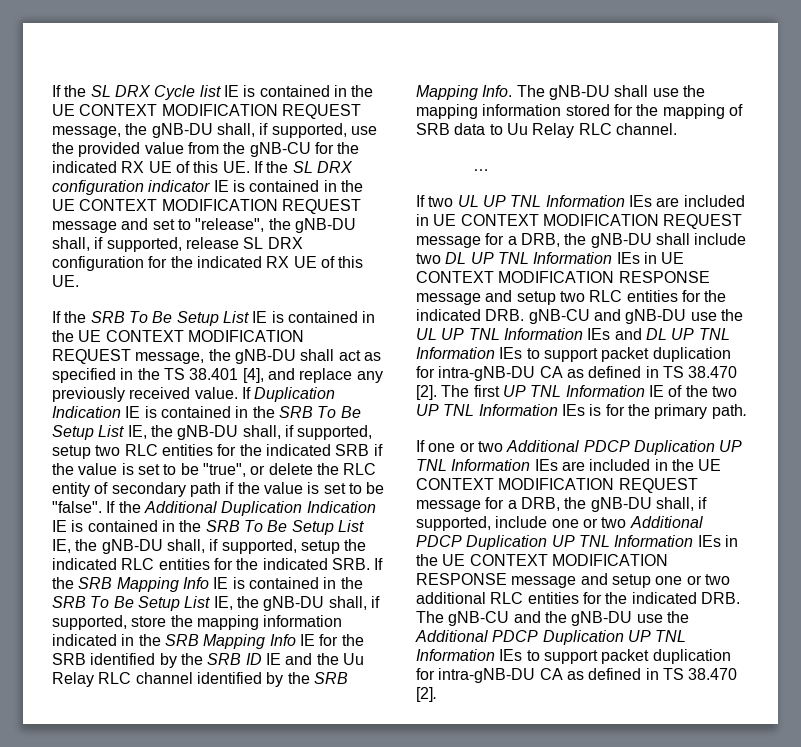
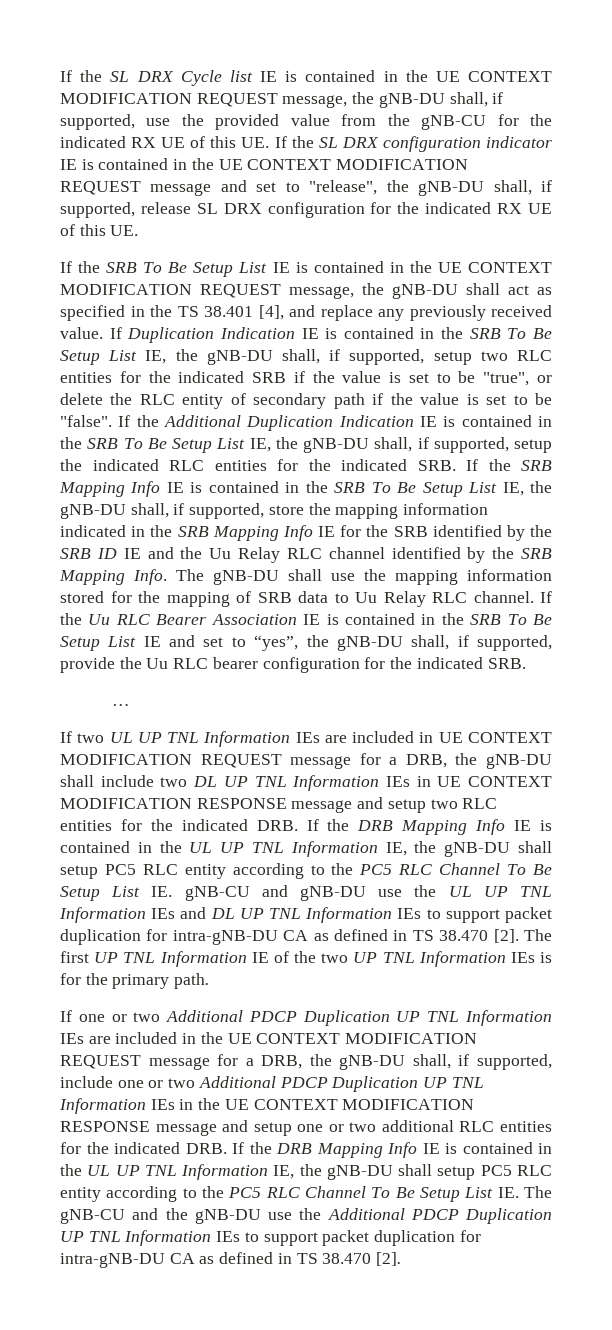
+ If the Uu RLC Bearer Association IE is contained in the SRB To Be Setup List IE and set to “yes”, the gNB-DU shall, if supported, provide the Uu RLC bearer configuration for the indicated SRB.
- If two UL UP TNL Information IEs are included in UE CONTEXT MODIFICATION REQUEST message for a DRB, the gNB-DU shall include two DL UP TNL Information IEs in UE CONTEXT MODIFICATION RESPONSE message and setup two RLC entities for the indicated DRB. gNB-CU and gNB-DU use the UL UP TNL Information IEs and DL UP TNL Information IEs to support packet duplication for intra-gNB-DU CA as defined in TS 38.470 [2].
+ If two UL UP TNL Information IEs are included in UE CONTEXT MODIFICATION REQUEST message for a DRB, the gNB-DU shall include two DL UP TNL Information IEs in UE CONTEXT MODIFICATION RESPONSE message and setup two RLC entities for the indicated DRB. If the DRB Mapping Info IE is contained in the UL UP TNL Information IE, the gNB-DU shall setup PC5 RLC entity according to the PC5 RLC Channel To Be Setup List IE. gNB-CU and gNB-DU use the UL UP TNL Information IEs and DL UP TNL Information IEs to support packet duplication for intra-gNB-DU CA as defined in TS 38.470 [2].
- If one or two Additional PDCP Duplication UP TNL Information IEs are included in the UE CONTEXT MODIFICATION REQUEST message for a DRB, the gNB-DU shall, if supported, include one or two Additional PDCP Duplication UP TNL Information IEs in the UE CONTEXT MODIFICATION RESPONSE message and setup one or two additional RLC entities for the indicated DRB. The gNB-CU and the gNB-DU use the Additional PDCP Duplication UP TNL Information IEs to support packet duplication for intra-gNB-DU CA as defined in TS 38.470 [2].
+ If one or two Additional PDCP Duplication UP TNL Information IEs are included in the UE CONTEXT MODIFICATION REQUEST message for a DRB, the gNB-DU shall, if supported, include one or two Additional PDCP Duplication UP TNL Information IEs in the UE CONTEXT MODIFICATION RESPONSE message and setup one or two additional RLC entities for the indicated DRB. If the DRB Mapping Info IE is contained in the UL UP TNL Information IE, the gNB-DU shall setup PC5 RLC entity according to the PC5 RLC Channel To Be Setup List IE. The gNB-CU and the gNB-DU use the Additional PDCP Duplication UP TNL Information IEs to support packet duplication for intra-gNB-DU CA as defined in TS 38.470 [2].

